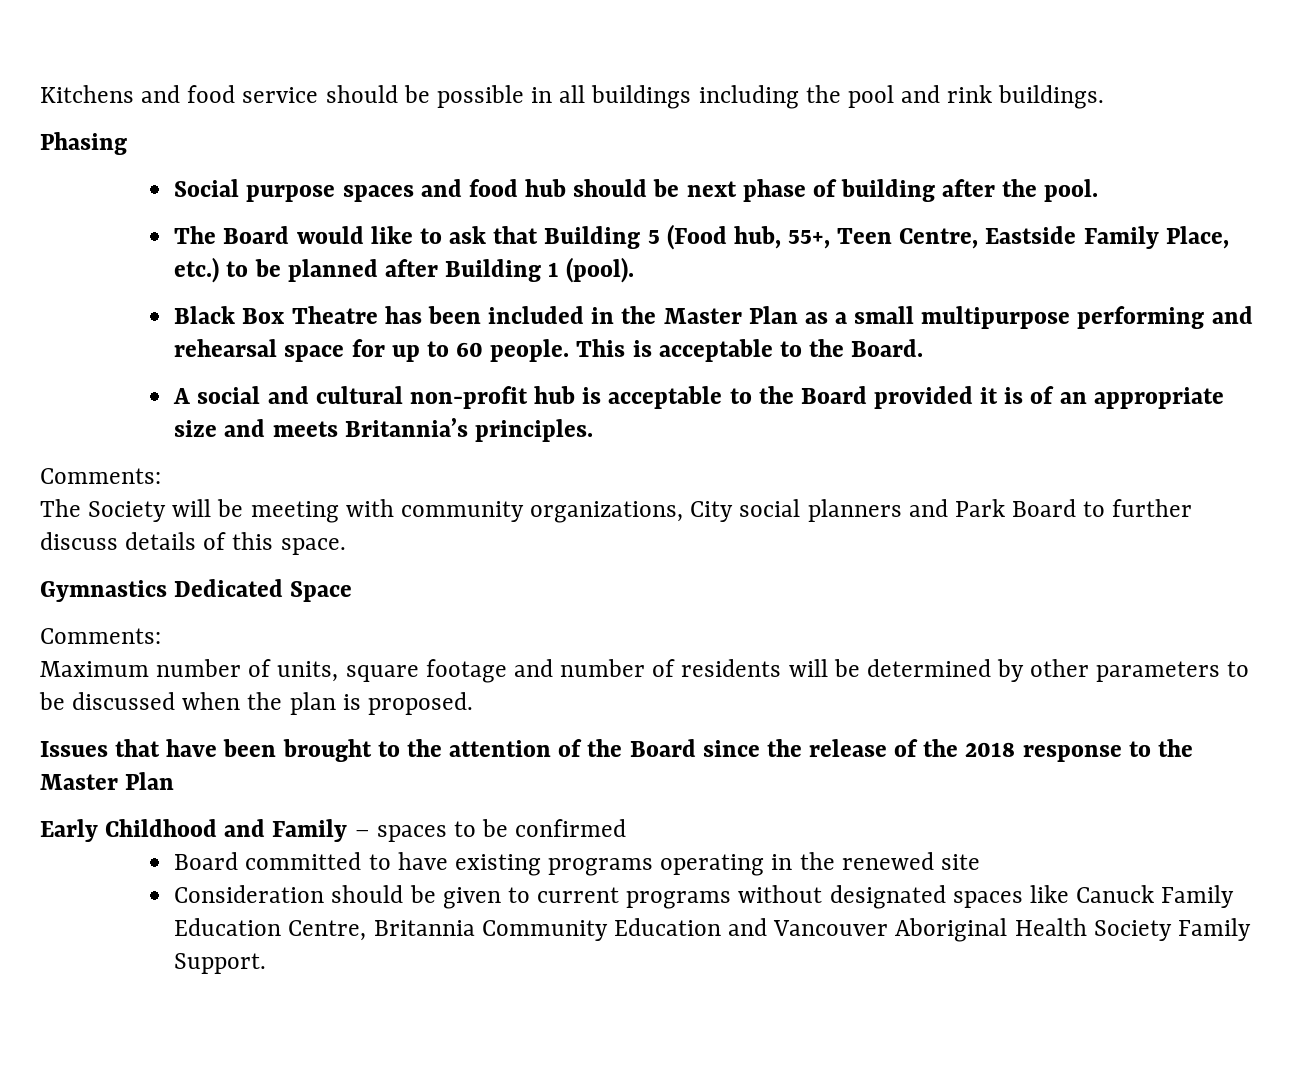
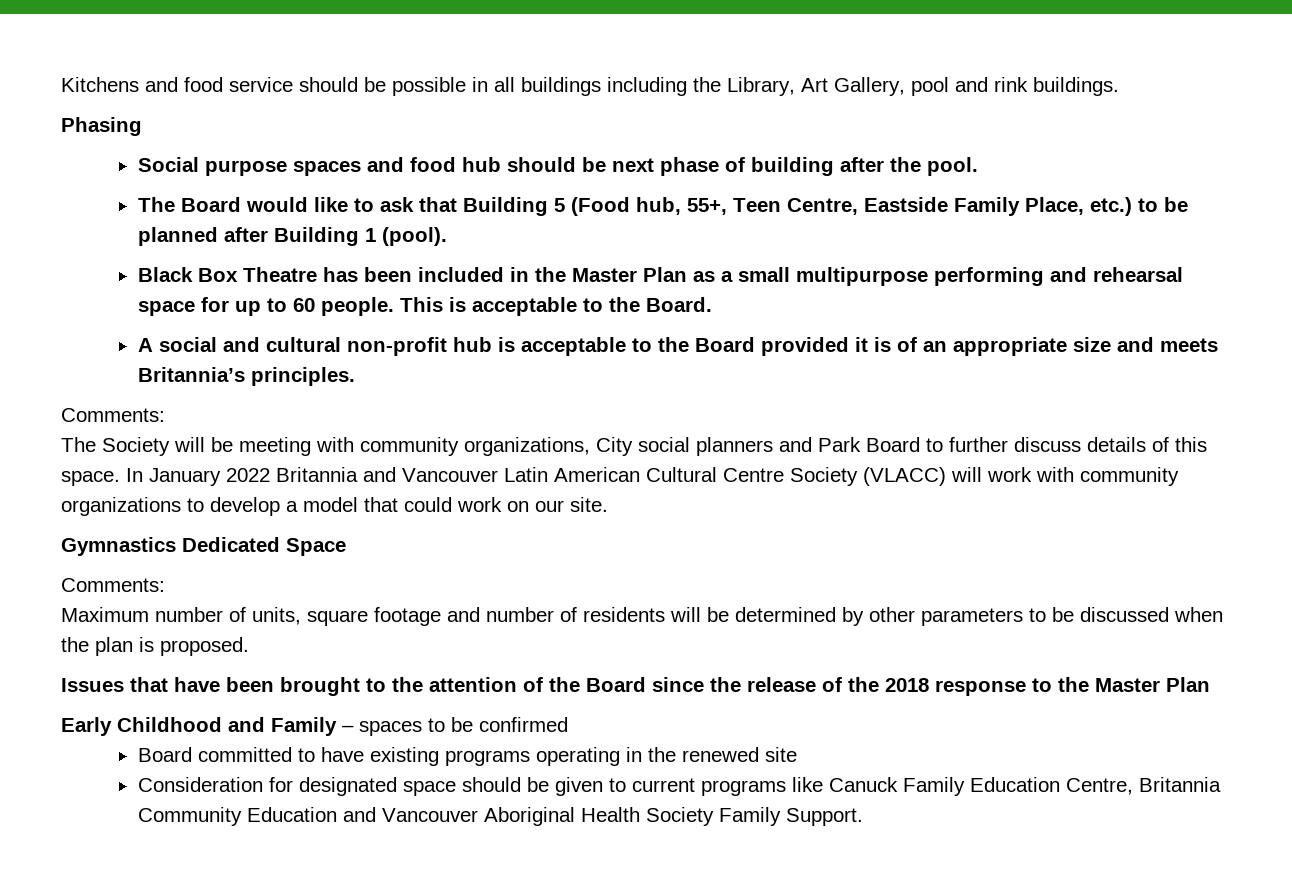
- Kitchens and food service should be possible in all buildings including the pool and rink buildings.
+ Kitchens and food service should be possible in all buildings including the Library, Art Gallery, pool and rink buildings.
+ In January 2022 Britannia and Vancouver Latin American Cultural Centre Society (VLACC) will work with community organizations to develop a model that could work on our site.
- Consideration should be given to current programs without designated spaces like Canuck Family Education Centre, Britannia Community Education and Vancouver Aboriginal Health Society Family Support.
+ Consideration for designated space should be given to current programs like Canuck Family Education Centre, Britannia Community Education and Vancouver Aboriginal Health Society Family Support.

